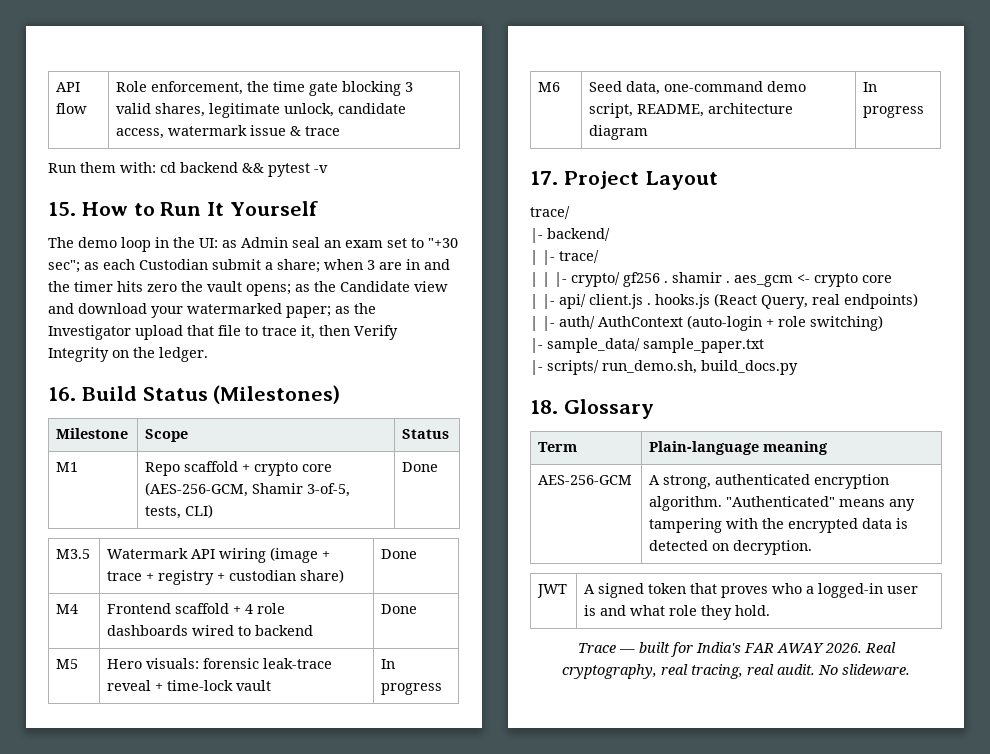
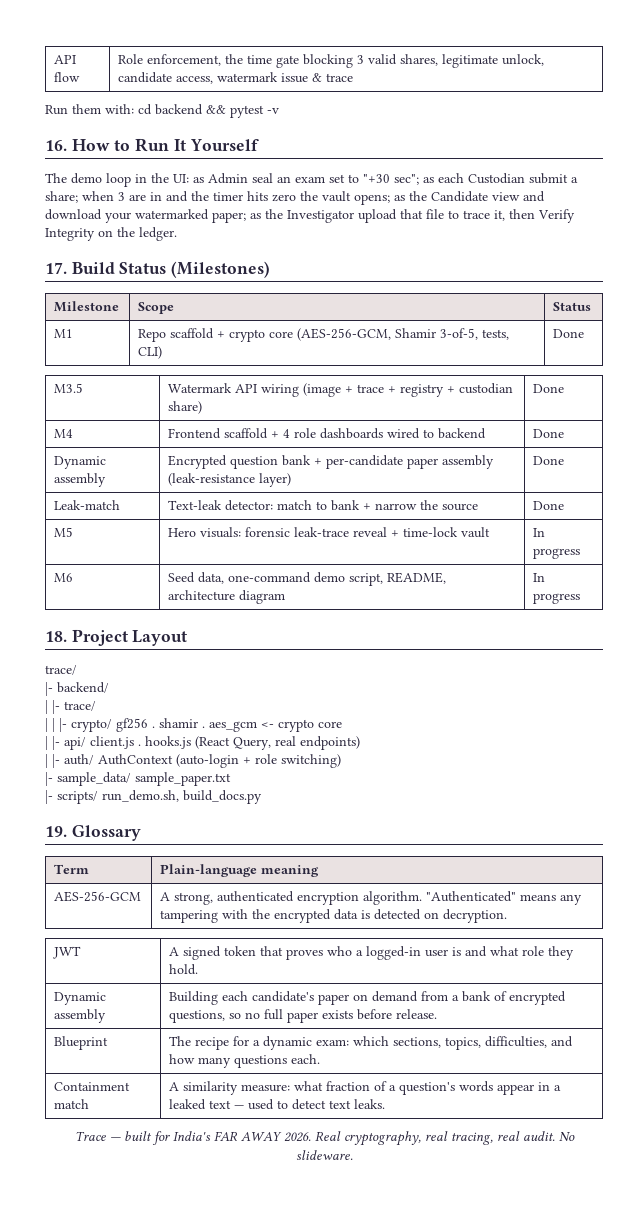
- 15. How to Run It Yourself
+ 16. How to Run It Yourself
- 16. Build Status (Milestones)
+ 17. Build Status (Milestones)
+ Dynamic assembly | Encrypted question bank + per-candidate paper assembly (leak-resistance layer) | Done
+ Leak-match | Text-leak detector: match to bank + narrow the source | Done
- 17. Project Layout
+ 18. Project Layout
- 18. Glossary
+ 19. Glossary
+ Dynamic assembly | Building each candidate's paper on demand from a bank of encrypted questions, so no full paper exists before release.
+ Blueprint | The recipe for a dynamic exam: which sections, topics, difficulties, and how many questions each.
+ Containment match | A similarity measure: what fraction of a question's words appear in a leaked text — used to detect text leaks.

